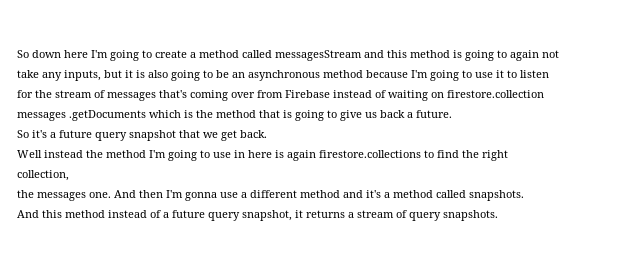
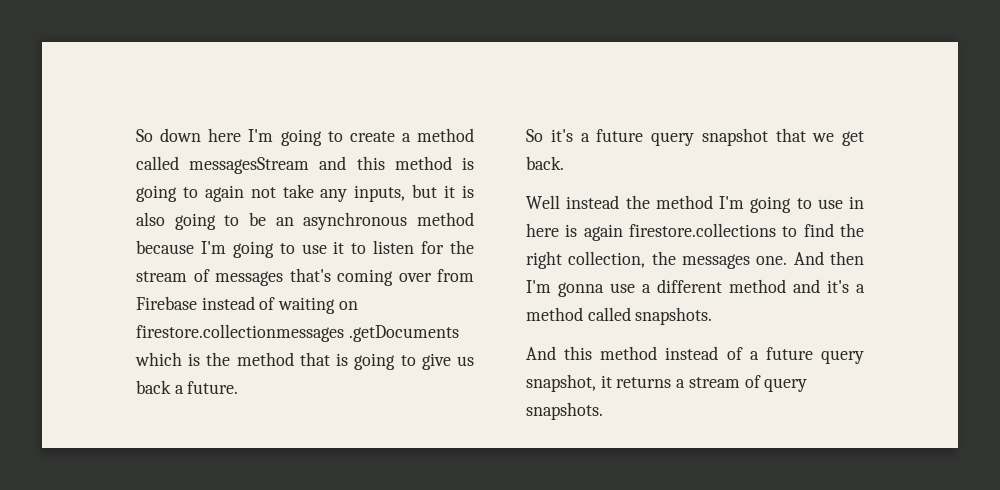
- So down here I'm going to create a method called messagesStream and this method is going to again not
- take any inputs, but it is also going to be an asynchronous method because I'm going to use it to listen
- for the stream of messages that's coming over from Firebase instead of waiting on firestore.collection
- messages .getDocuments which is the method that is going to give us back a future.
+ So down here I'm going to create a method called messagesStream and this method is going to again not take any inputs, but it is also going to be an asynchronous method because I'm going to use it to listen for the stream of messages that's coming over from Firebase instead of waiting on firestore.collectionmessages .getDocuments which is the method that is going to give us back a future.
- Well instead the method I'm going to use in here is again firestore.collections to find the right
- collection,
- the messages one.
+ Well instead the method I'm going to use in here is again firestore.collections to find the right collection, the messages one.

